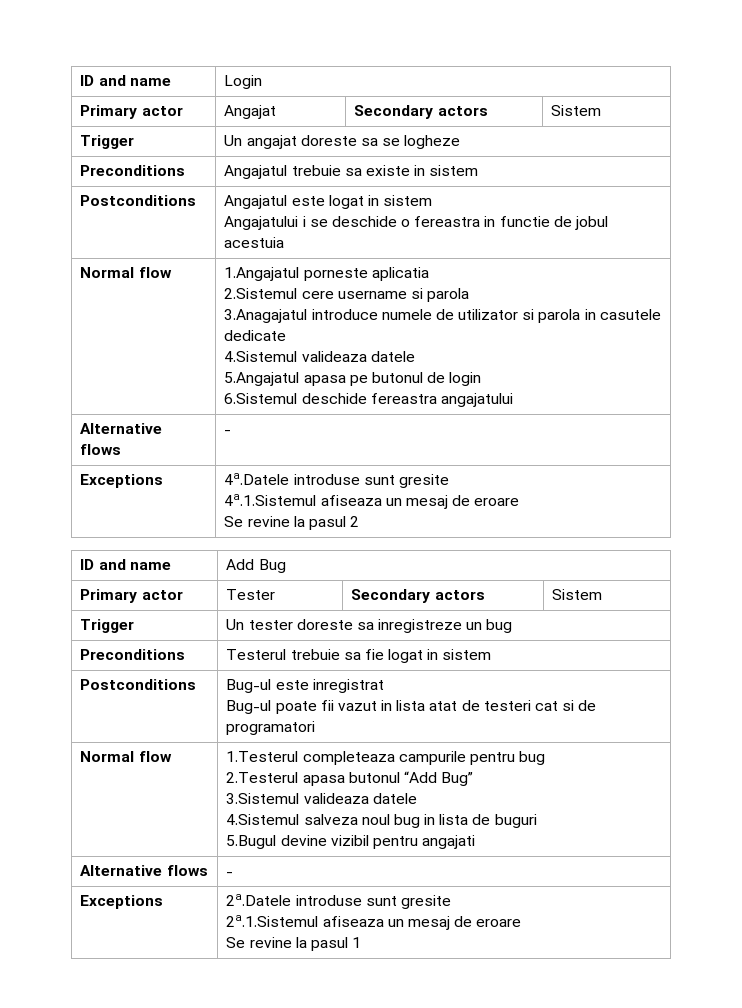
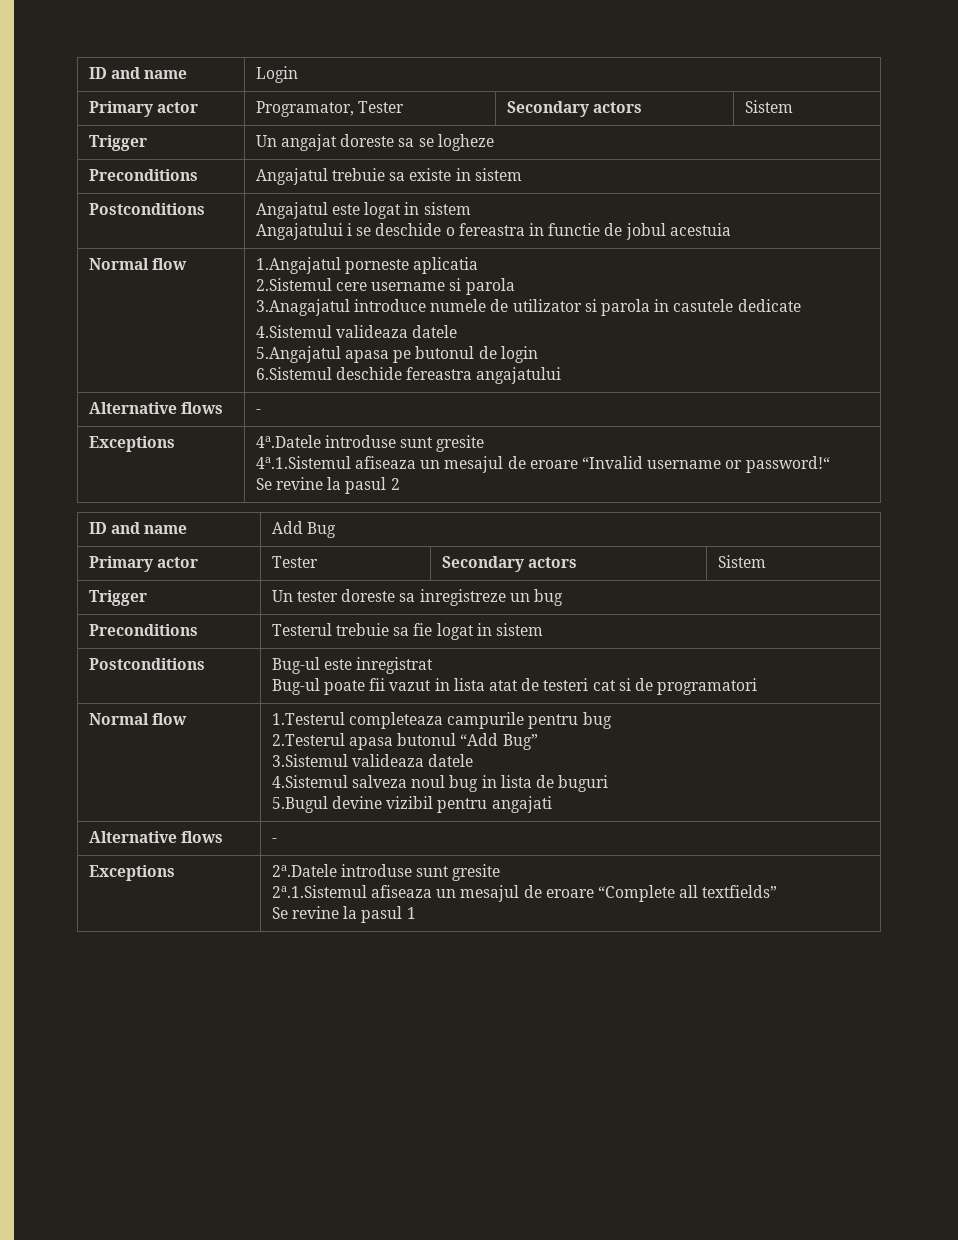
- Primary actor | Angajat | Secondary actors | Sistem
+ Primary actor | Programator, Tester | Secondary actors | Sistem
  Exceptions | 4a.Datele introduse sunt gresite
- 4a.1.Sistemul afiseaza un mesaj de eroare
+ 4a.1.Sistemul afiseaza un mesajul de eroare “Invalid username or password!“
  Exceptions | 2a.Datele introduse sunt gresite
- 2a.1.Sistemul afiseaza un mesaj de eroare
+ 2a.1.Sistemul afiseaza un mesajul de eroare “Complete all textfields”

